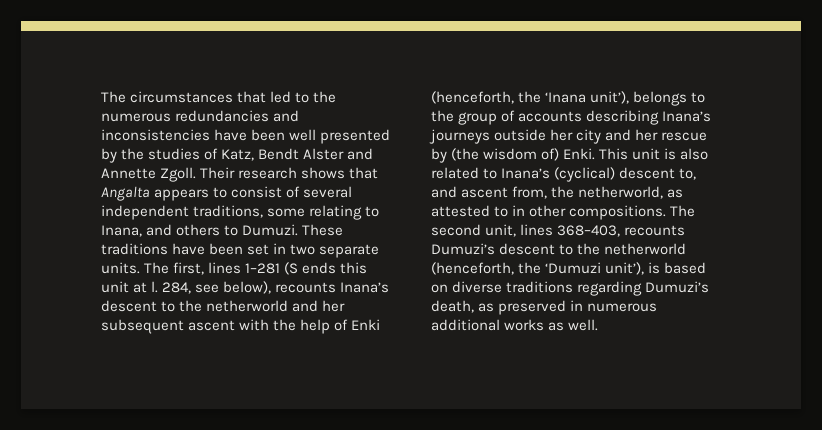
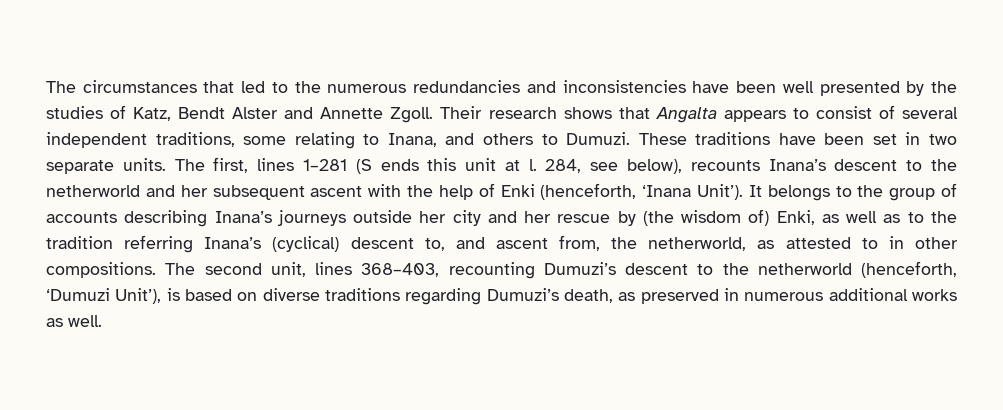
- 284, see below), recounts Inana’s descent to the netherworld and her subsequent ascent with the help of Enki (henceforth, the ‘Inana unit’), belongs to the group of accounts describing Inana’s journeys outside her city and her rescue by (the wisdom of) Enki. This unit is also related to Inana’s (cyclical) descent to, and ascent from, the netherworld, as attested to in other compositions.
+ 284, see below), recounts Inana’s descent to the netherworld and her subsequent ascent with the help of Enki (henceforth, ‘Inana Unit’). It belongs to the group of accounts describing Inana’s journeys outside her city and her rescue by (the wisdom of) Enki, as well as to the tradition referring Inana’s (cyclical) descent to, and ascent from, the netherworld, as attested to in other compositions.
- The second unit, lines 368–403, recounts Dumuzi’s descent to the netherworld (henceforth, the ‘Dumuzi unit’), is based on diverse traditions regarding Dumuzi’s death, as preserved in numerous additional works as well.
+ The second unit, lines 368–403, recounting Dumuzi’s descent to the netherworld (henceforth, ‘Dumuzi Unit’), is based on diverse traditions regarding Dumuzi’s death, as preserved in numerous additional works as well.

